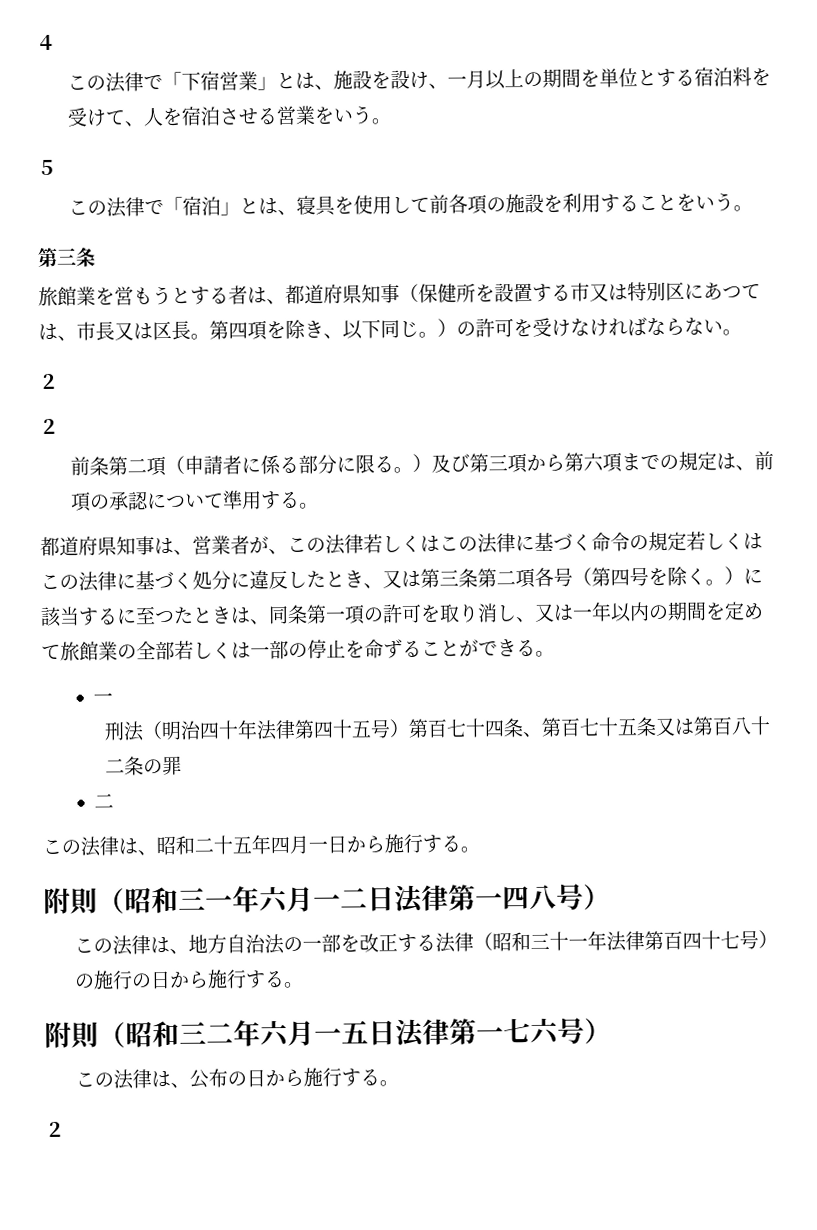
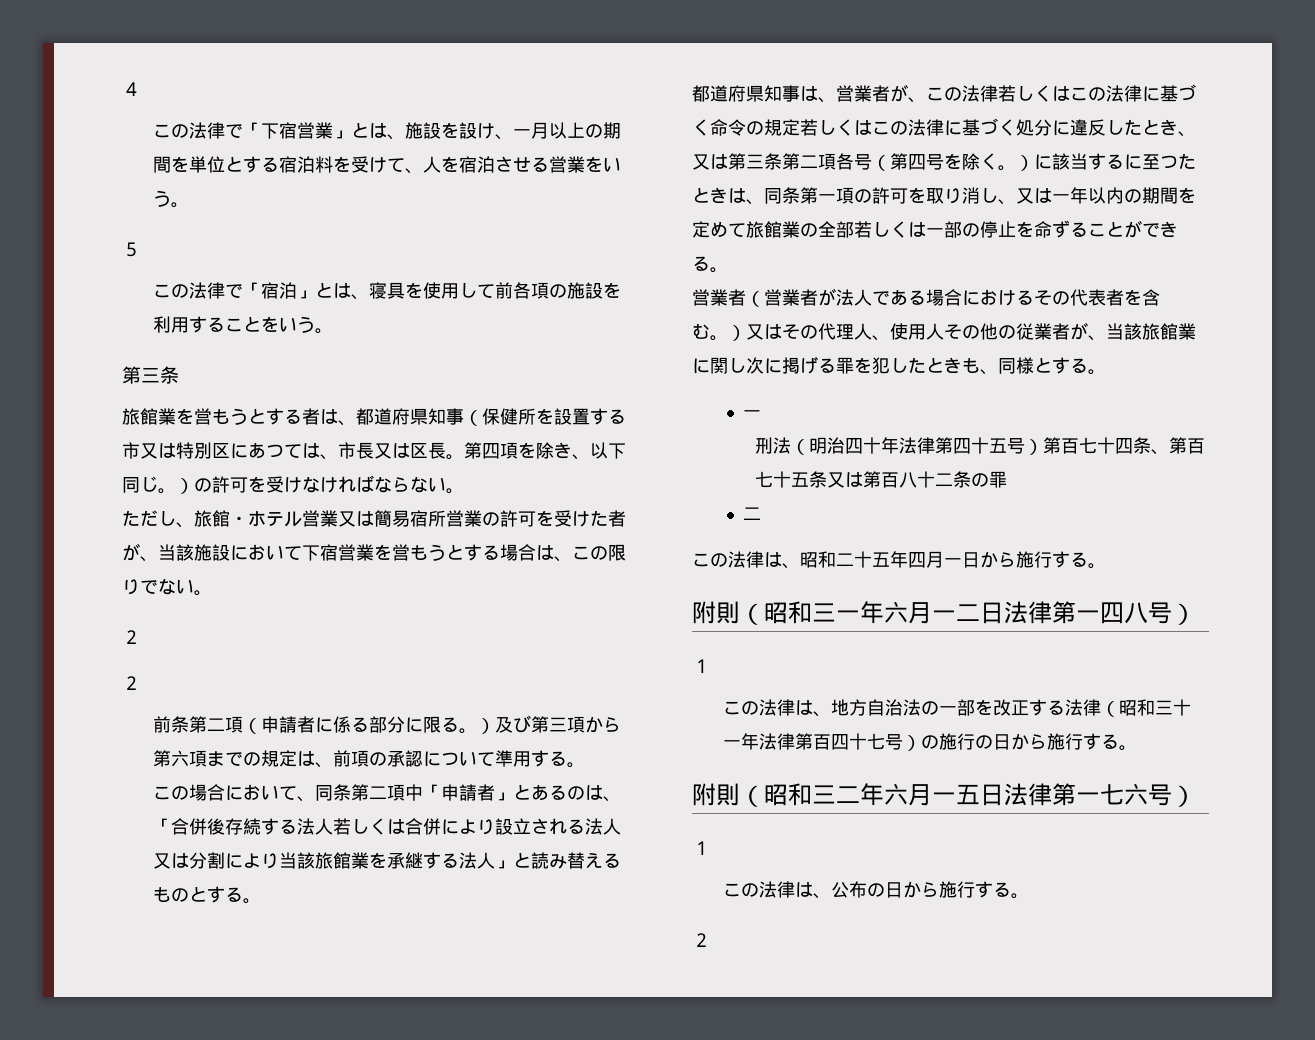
+ ただし、旅館・ホテル営業又は簡易宿所営業の許可を受けた者が、当該施設において下宿営業を営もうとする場合は、この限りでない。
+ この場合において、同条第二項中「申請者」とあるのは、「合併後存続する法人若しくは合併により設立される法人又は分割により当該旅館業を承継する法人」と読み替えるものとする。
+ 営業者（営業者が法人である場合におけるその代表者を含む。）又はその代理人、使用人その他の従業者が、当該旅館業に関し次に掲げる罪を犯したときも、同様とする。
  附則（昭和三一年六月一二日法律第一四八号）
+ １
  附則（昭和三二年六月一五日法律第一七六号）
+ １

